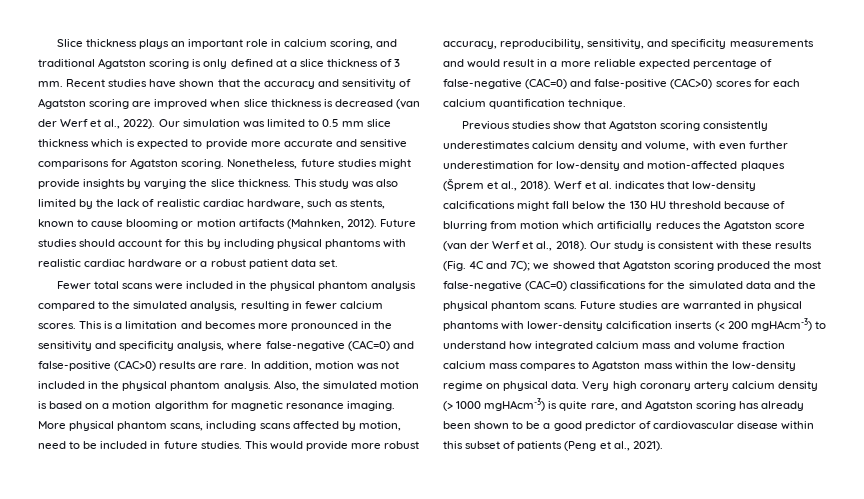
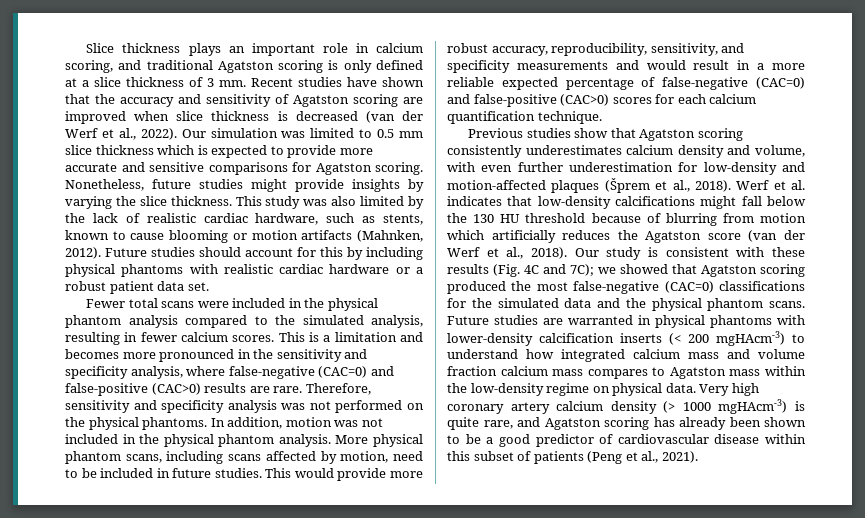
+ Therefore, sensitivity and specificity analysis was not performed on the physical phantoms.
- Also, the simulated motion is based on a motion algorithm for magnetic resonance imaging.

